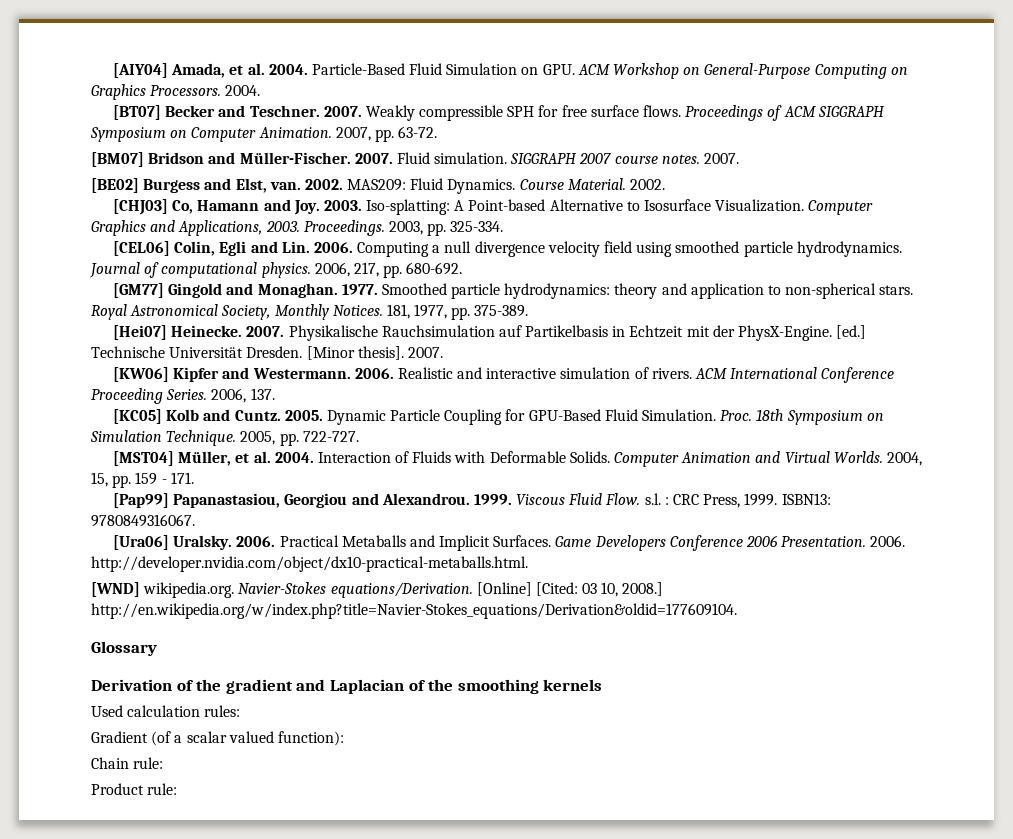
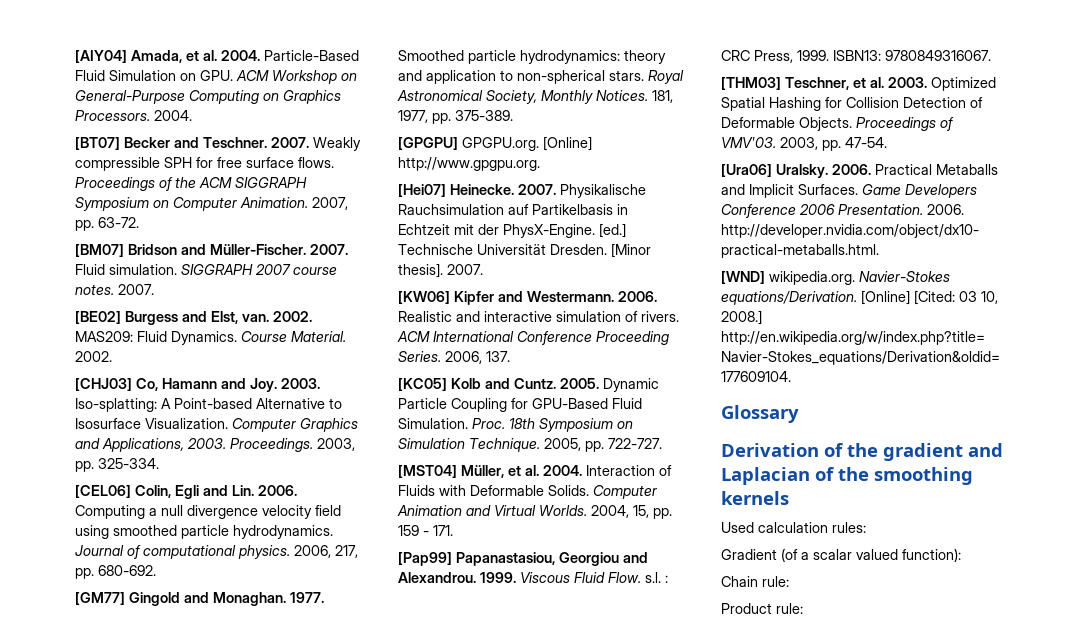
- Proceedings of ACM SIGGRAPH Symposium on Computer Animation.
+ Proceedings of the ACM SIGGRAPH Symposium on Computer Animation.
+ [GPGPU] GPGPU.org. [Online] http://www.gpgpu.org.
+ [THM03] Teschner, et al. 2003. Optimized Spatial Hashing for Collision Detection of Deformable Objects. Proceedings of VMV'03. 2003, pp. 47-54.

